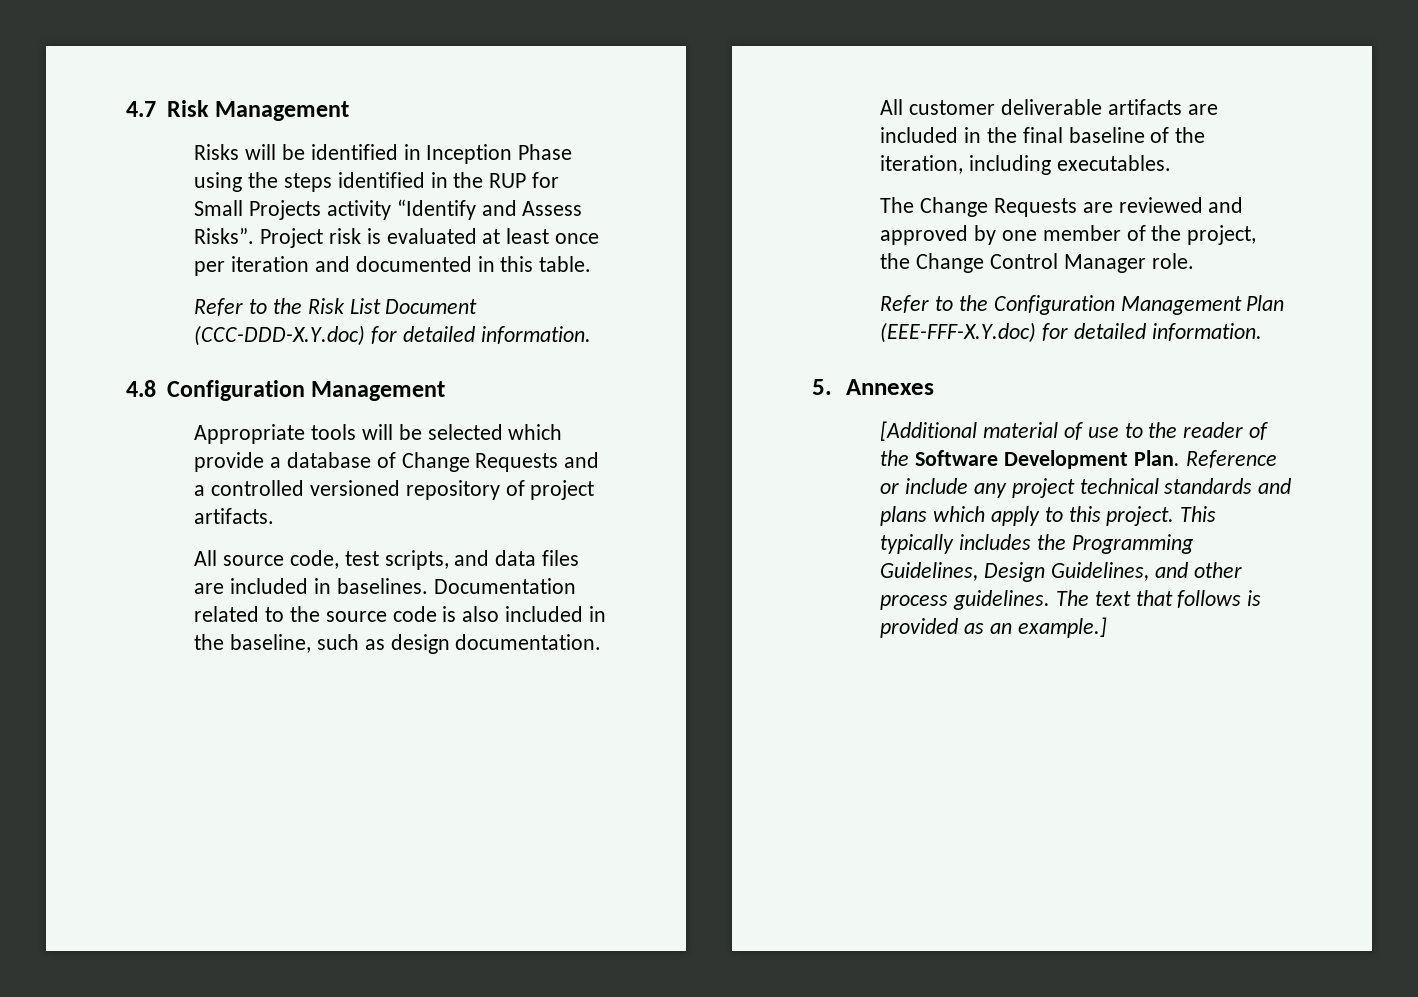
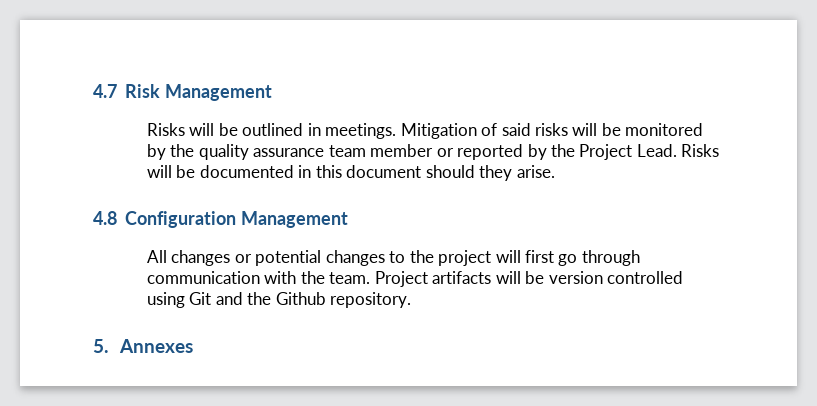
- Risks will be identified in Inception Phase using the steps identified in the RUP for Small Projects activity “Identify and Assess Risks”. Project risk is evaluated at least once per iteration and documented in this table.
- Refer to the Risk List Document (CCC-DDD-X.Y.doc) for detailed information.
+ Risks will be outlined in meetings. Mitigation of said risks will be monitored by the quality assurance team member or reported by the Project Lead. Risks will be documented in this document should they arise.
  4.8 Configuration Management
- Appropriate tools will be selected which provide a database of Change Requests and a controlled versioned repository of project artifacts.
- All source code, test scripts, and data files are included in baselines. Documentation related to the source code is also included in the baseline, such as design documentation. All customer deliverable artifacts are included in the final baseline of the iteration, including executables.
- The Change Requests are reviewed and approved by one member of the project, the Change Control Manager role.
- Refer to the Configuration Management Plan (EEE-FFF-X.Y.doc) for detailed information.
+ All changes or potential changes to the project will first go through communication with the team. Project artifacts will be version controlled using Git and the Github repository.
  5. Annexes
- [Additional material of use to the reader of the Software Development Plan. Reference or include any project technical standards and plans which apply to this project. This typically includes the Programming Guidelines, Design Guidelines, and other process guidelines. The text that follows is provided as an example.]

